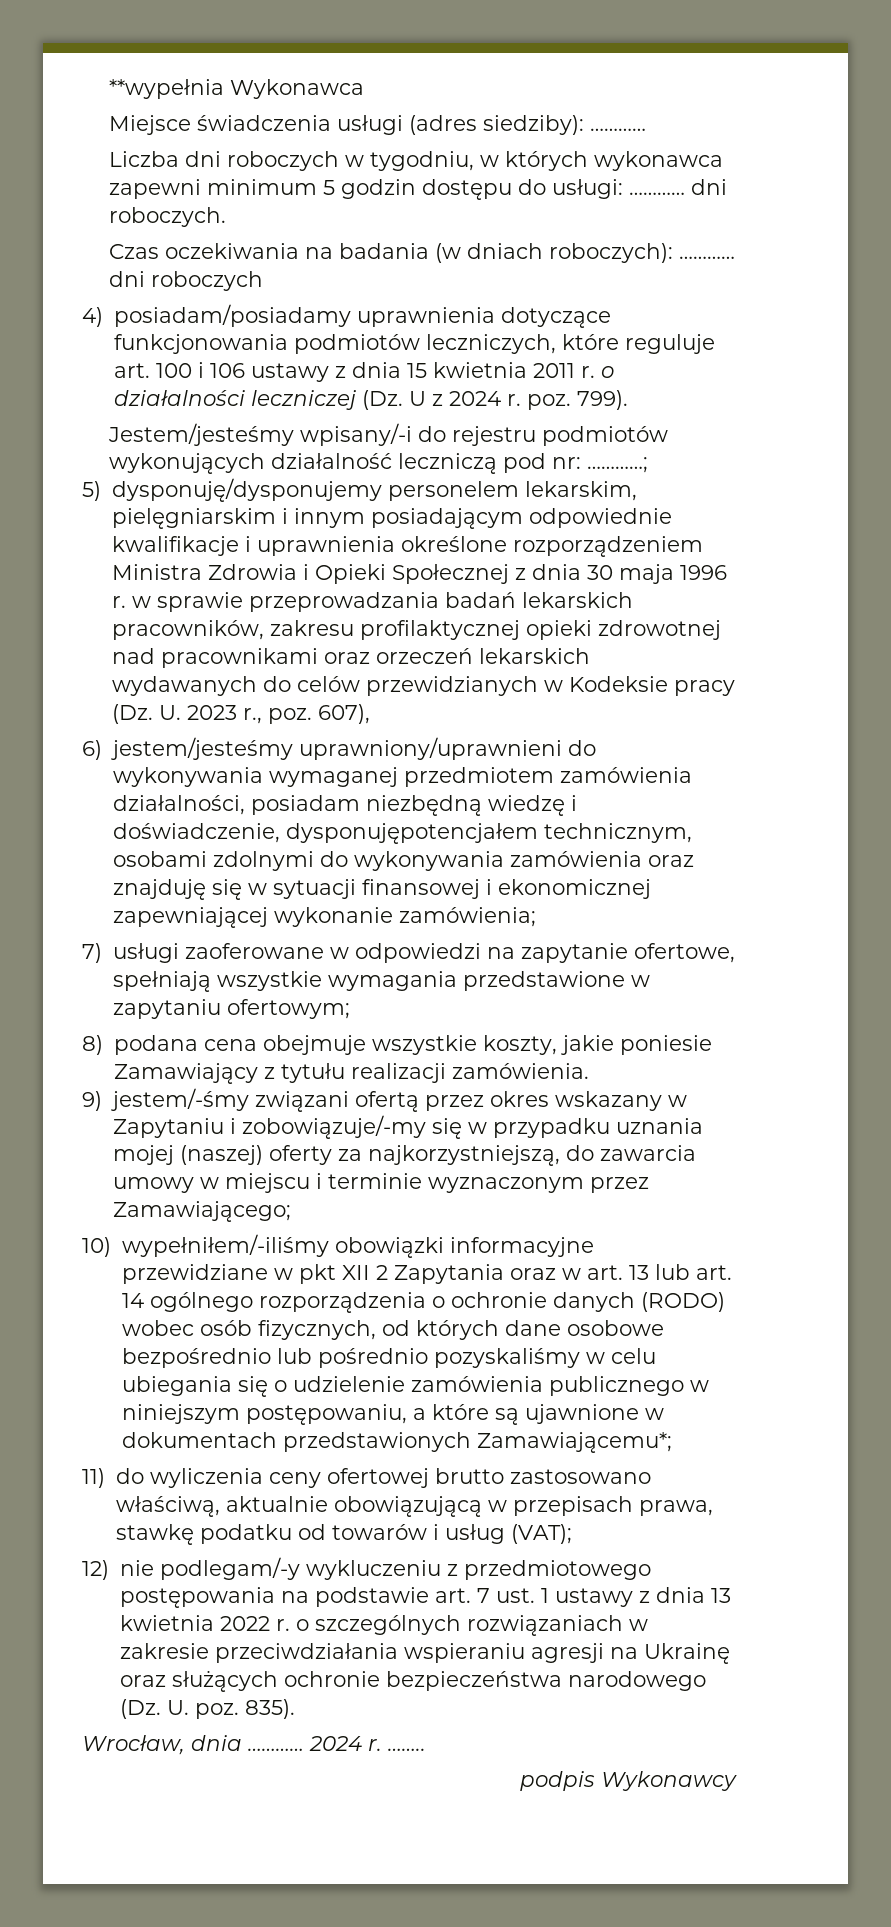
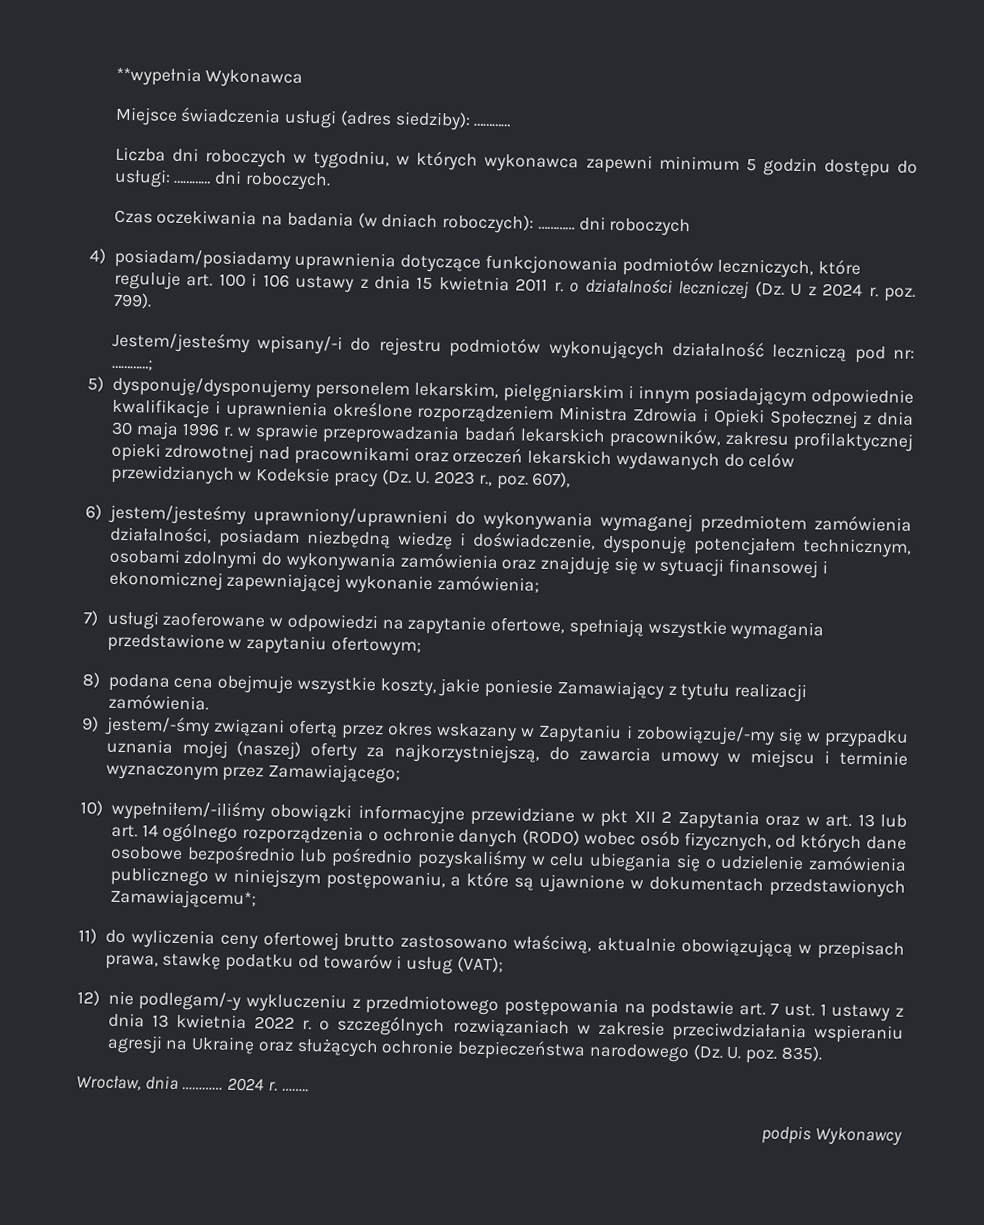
- 6) jestem/jesteśmy uprawniony/uprawnieni do wykonywania wymaganej przedmiotem zamówienia działalności, posiadam niezbędną wiedzę i doświadczenie, dysponujępotencjałem technicznym, osobami zdolnymi do wykonywania zamówienia oraz znajduję się w sytuacji finansowej i ekonomicznej zapewniającej wykonanie zamówienia;
+ 6) jestem/jesteśmy uprawniony/uprawnieni do wykonywania wymaganej przedmiotem zamówienia działalności, posiadam niezbędną wiedzę i doświadczenie, dysponuję potencjałem technicznym, osobami zdolnymi do wykonywania zamówienia oraz znajduję się w sytuacji finansowej i ekonomicznej zapewniającej wykonanie zamówienia;

